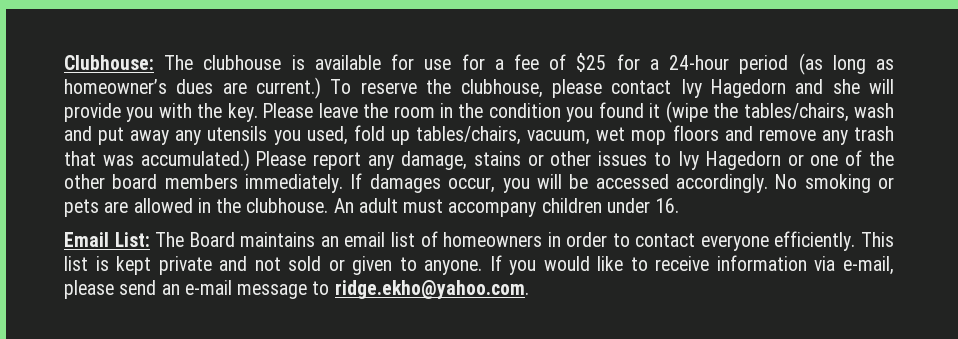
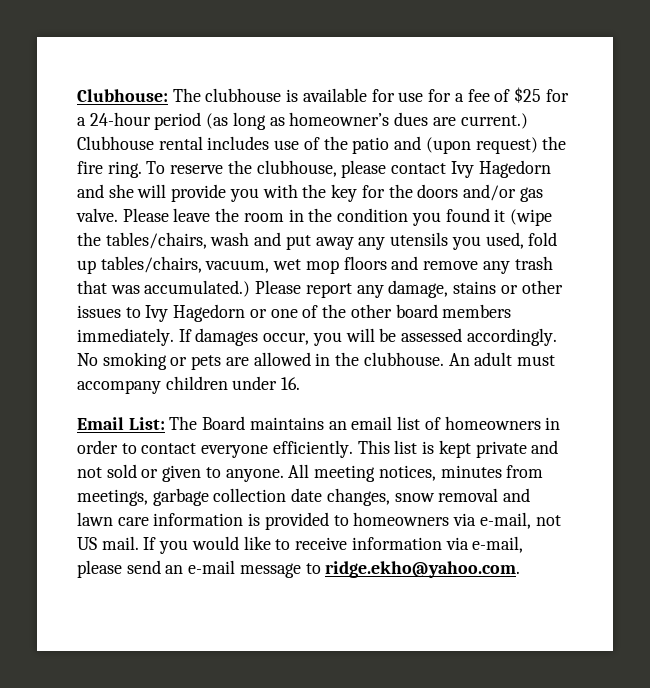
+ Clubhouse rental includes use of the patio and (upon request) the fire ring.
- To reserve the clubhouse, please contact Ivy Hagedorn and she will provide you with the key.
+ To reserve the clubhouse, please contact Ivy Hagedorn and she will provide you with the key for the doors and/or gas valve.
- If damages occur, you will be accessed accordingly.
+ If damages occur, you will be assessed accordingly.
+ All meeting notices, minutes from meetings, garbage collection date changes, snow removal and lawn care information is provided to homeowners via e-mail, not US mail.

